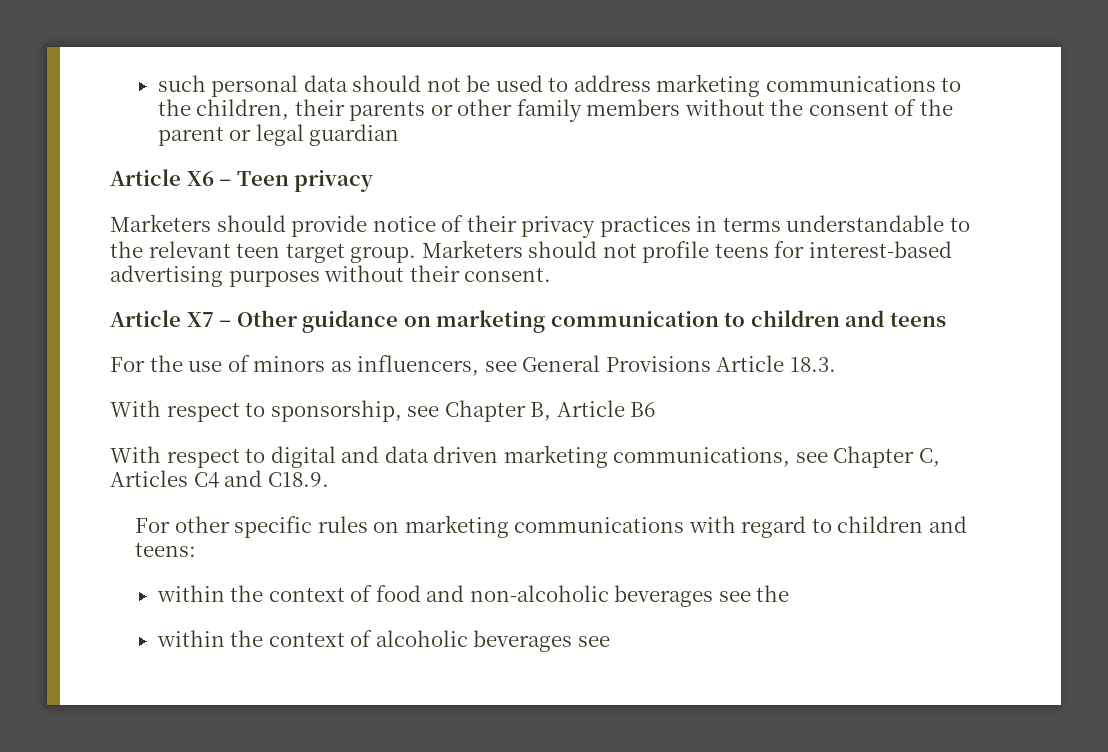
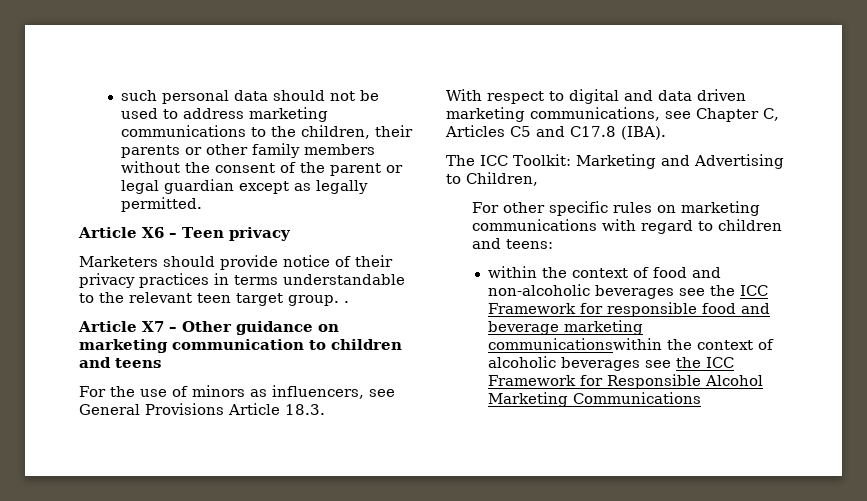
- such personal data should not be used to address marketing communications to the children, their parents or other family members without the consent of the parent or legal guardian
+ such personal data should not be used to address marketing communications to the children, their parents or other family members without the consent of the parent or legal guardian except as legally permitted.
- Marketers should provide notice of their privacy practices in terms understandable to the relevant teen target group. Marketers should not profile teens for interest-based advertising purposes without their consent.
+ Marketers should provide notice of their privacy practices in terms understandable to the relevant teen target group. .
- With respect to sponsorship, see Chapter B, Article B6
- With respect to digital and data driven marketing communications, see Chapter C, Articles C4 and C18.9.
+ With respect to digital and data driven marketing communications, see Chapter C, Articles C5 and C17.8 (IBA).
+ The ICC Toolkit: Marketing and Advertising to Children,
- within the context of food and non-alcoholic beverages see the
- within the context of alcoholic beverages see
+ within the context of food and non-alcoholic beverages see the ICC Framework for responsible food and beverage marketing communicationswithin the context of alcoholic beverages see the ICC Framework for Responsible Alcohol Marketing Communications

